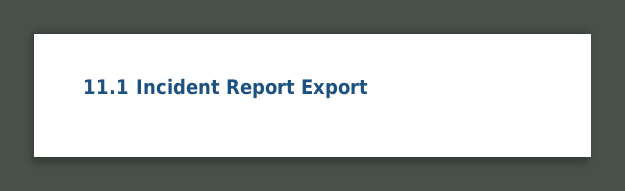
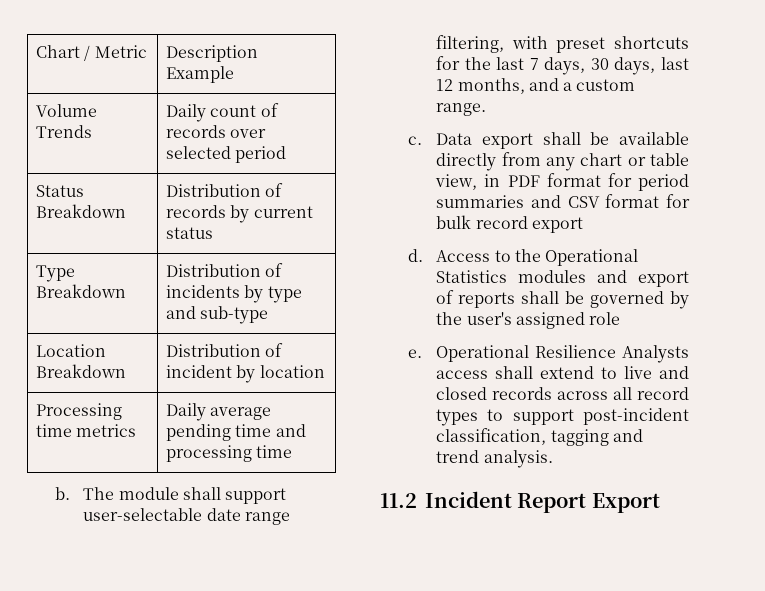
- 11.1 Incident Report Export
+ Chart / Metric | Description Example
+ Volume Trends | Daily count of records over selected period
+ Status Breakdown | Distribution of records by current status
+ Type Breakdown | Distribution of incidents by type and sub-type
+ Location Breakdown | Distribution of incident by location
+ Processing time metrics | Daily average pending time and processing time
+ b. The module shall support user-selectable date range filtering, with preset shortcuts for the last 7 days, 30 days, last 12 months, and a custom range.
+ c. Data export shall be available directly from any chart or table view, in PDF format for period summaries and CSV format for bulk record export
+ d. Access to the Operational Statistics modules and export of reports shall be governed by the user's assigned role
+ e. Operational Resilience Analysts access shall extend to live and closed records across all record types to support post-incident classification, tagging and trend analysis.
+ 11.2 Incident Report Export

